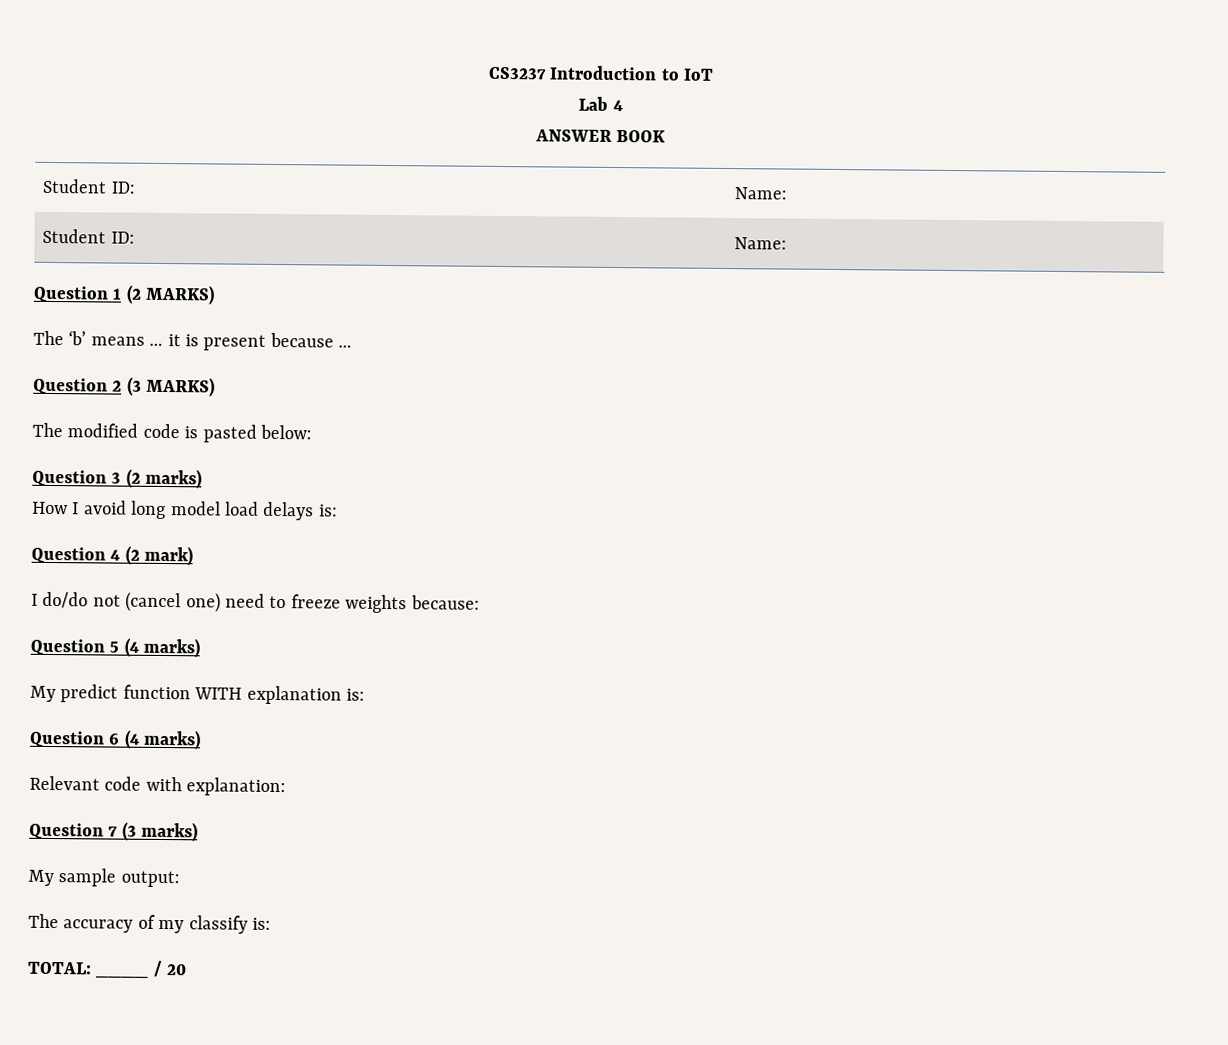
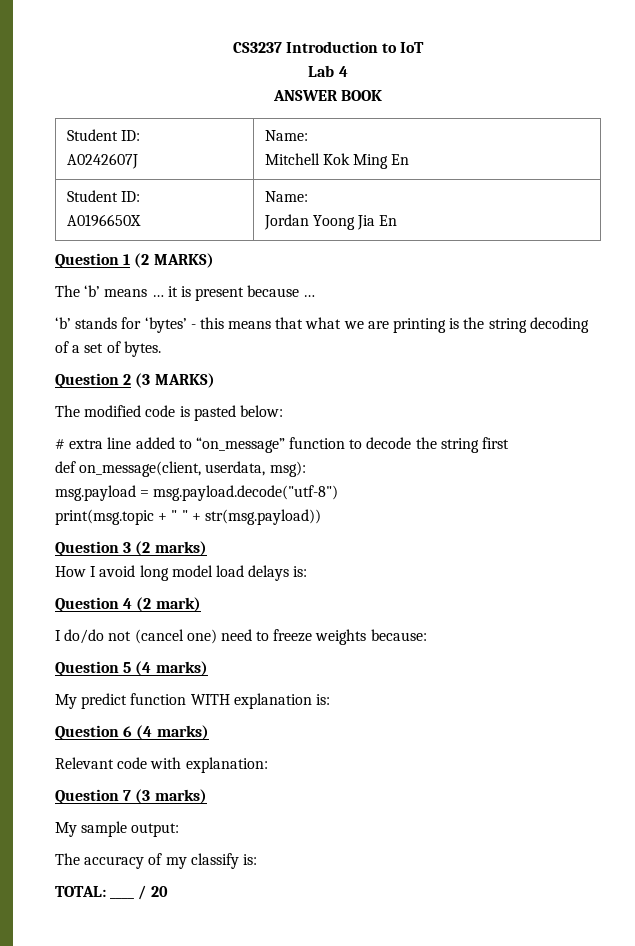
  ANSWER BOOK
- Student ID: | Name:
- Student ID: | Name:
+ Student ID:
+ A0242607J | Name:
+ Mitchell Kok Ming En
+ Student ID:
+ A0196650X | Name:
+ Jordan Yoong Jia En
+ ‘b’ stands for ‘bytes’ - this means that what we are printing is the string decoding of a set of bytes.
+ # extra line added to “on_message” function to decode the string first
+ def on_message(client, userdata, msg):
+ msg.payload = msg.payload.decode("utf-8")
+ print(msg.topic + " " + str(msg.payload))

